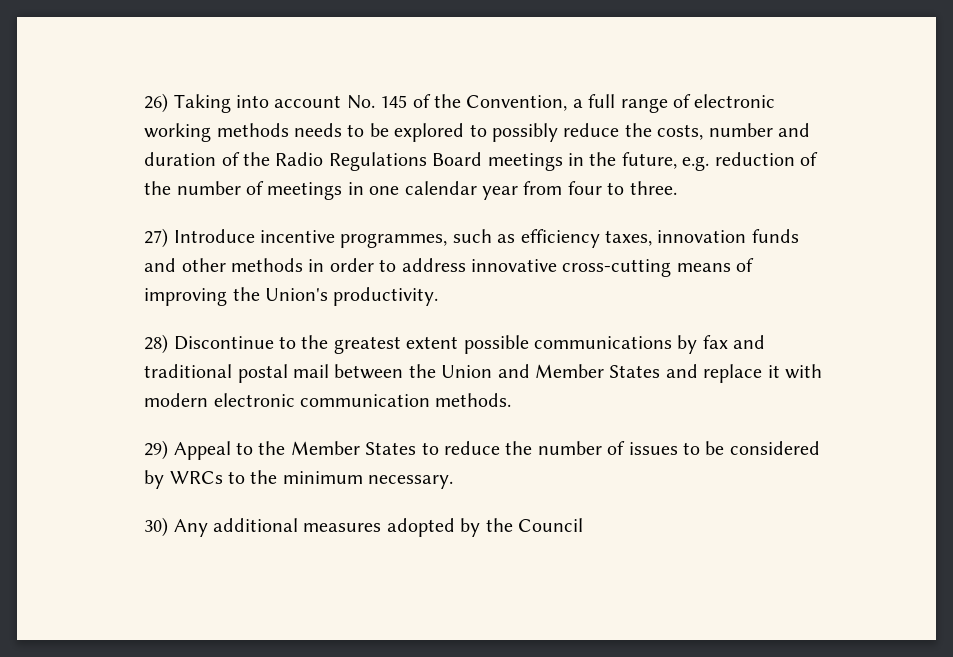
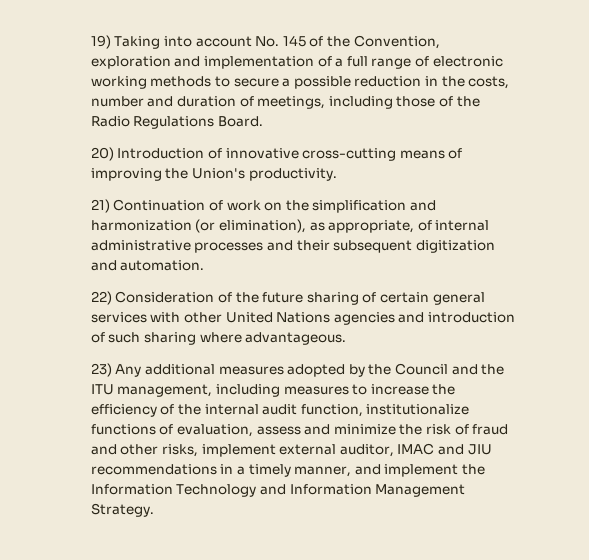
- 26) Taking into account No. 145 of the Convention, a full range of electronic working methods needs to be explored to possibly reduce the costs, number and duration of the Radio Regulations Board meetings in the future, e.g. reduction of the number of meetings in one calendar year from four to three.
- 27) Introduce incentive programmes, such as efficiency taxes, innovation funds and other methods in order to address innovative cross-cutting means of improving the Union's productivity.
+ 19) Taking into account No. 145 of the Convention, exploration and implementation of a full range of electronic working methods to secure a possible reduction in the costs, number and duration of meetings, including those of the Radio Regulations Board.
+ 20) Introduction of innovative cross-cutting means of improving the Union's productivity.
- 28) Discontinue to the greatest extent possible communications by fax and traditional postal mail between the Union and Member States and replace it with modern electronic communication methods.
- 29) Appeal to the Member States to reduce the number of issues to be considered by WRCs to the minimum necessary.
- 30) Any additional measures adopted by the Council
+ 21) Continuation of work on the simplification and harmonization (or elimination), as appropriate, of internal administrative processes and their subsequent digitization and automation.
+ 22) Consideration of the future sharing of certain general services with other United Nations agencies and introduction of such sharing where advantageous.
+ 23) Any additional measures adopted by the Council and the ITU management, including measures to increase the efficiency of the internal audit function, institutionalize functions of evaluation, assess and minimize the risk of fraud and other risks, implement external auditor, IMAC and JIU recommendations in a timely manner, and implement the Information Technology and Information Management Strategy.

